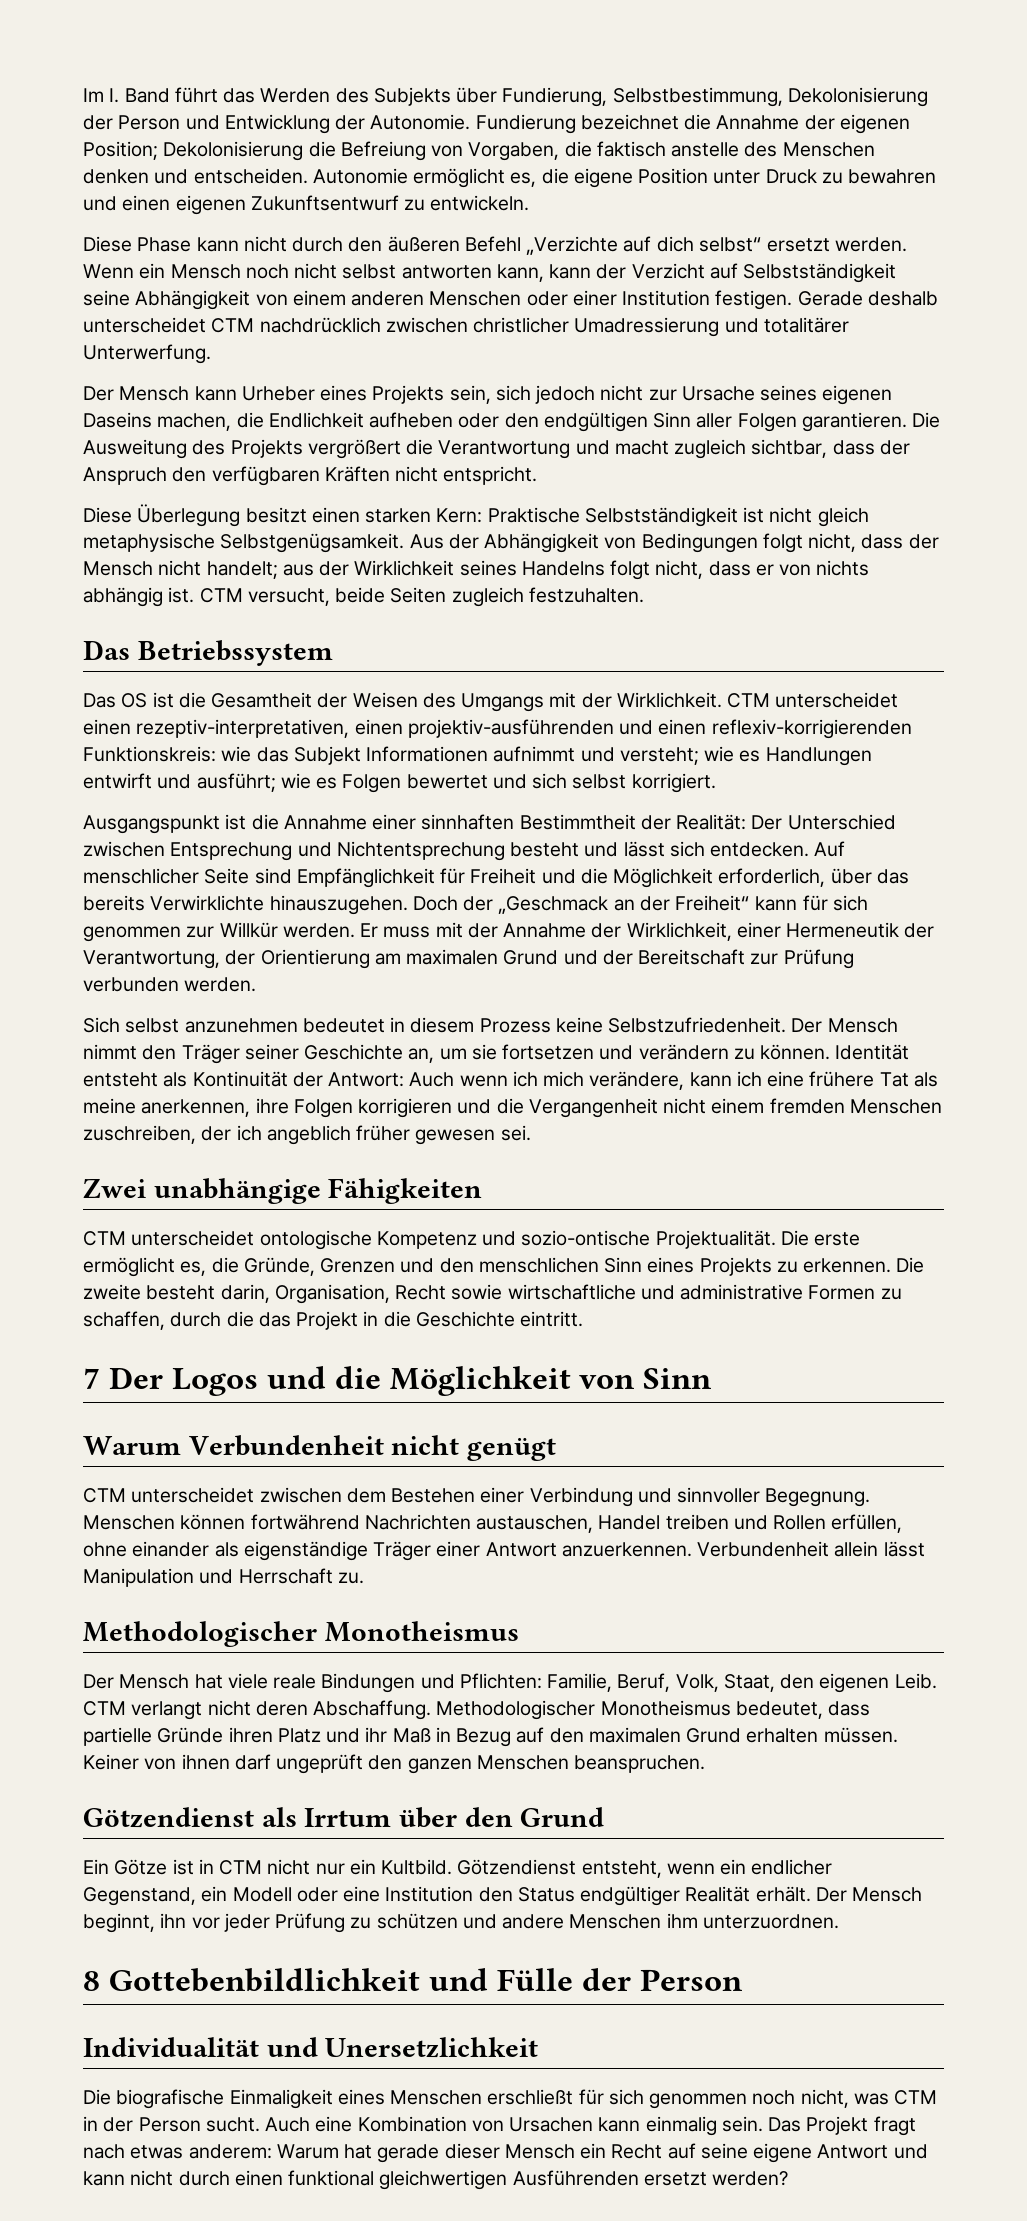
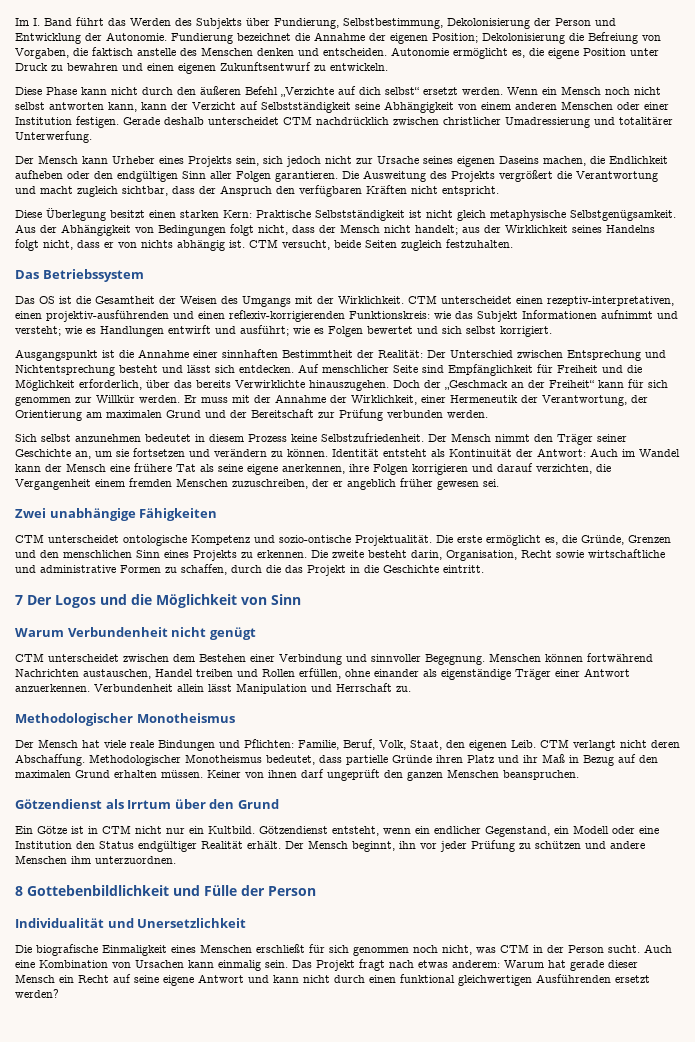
- Identität entsteht als Kontinuität der Antwort: Auch wenn ich mich verändere, kann ich eine frühere Tat als meine anerkennen, ihre Folgen korrigieren und die Vergangenheit nicht einem fremden Menschen zuschreiben, der ich angeblich früher gewesen sei.
+ Identität entsteht als Kontinuität der Antwort: Auch im Wandel kann der Mensch eine frühere Tat als seine eigene anerkennen, ihre Folgen korrigieren und darauf verzichten, die Vergangenheit einem fremden Menschen zuzuschreiben, der er angeblich früher gewesen sei.

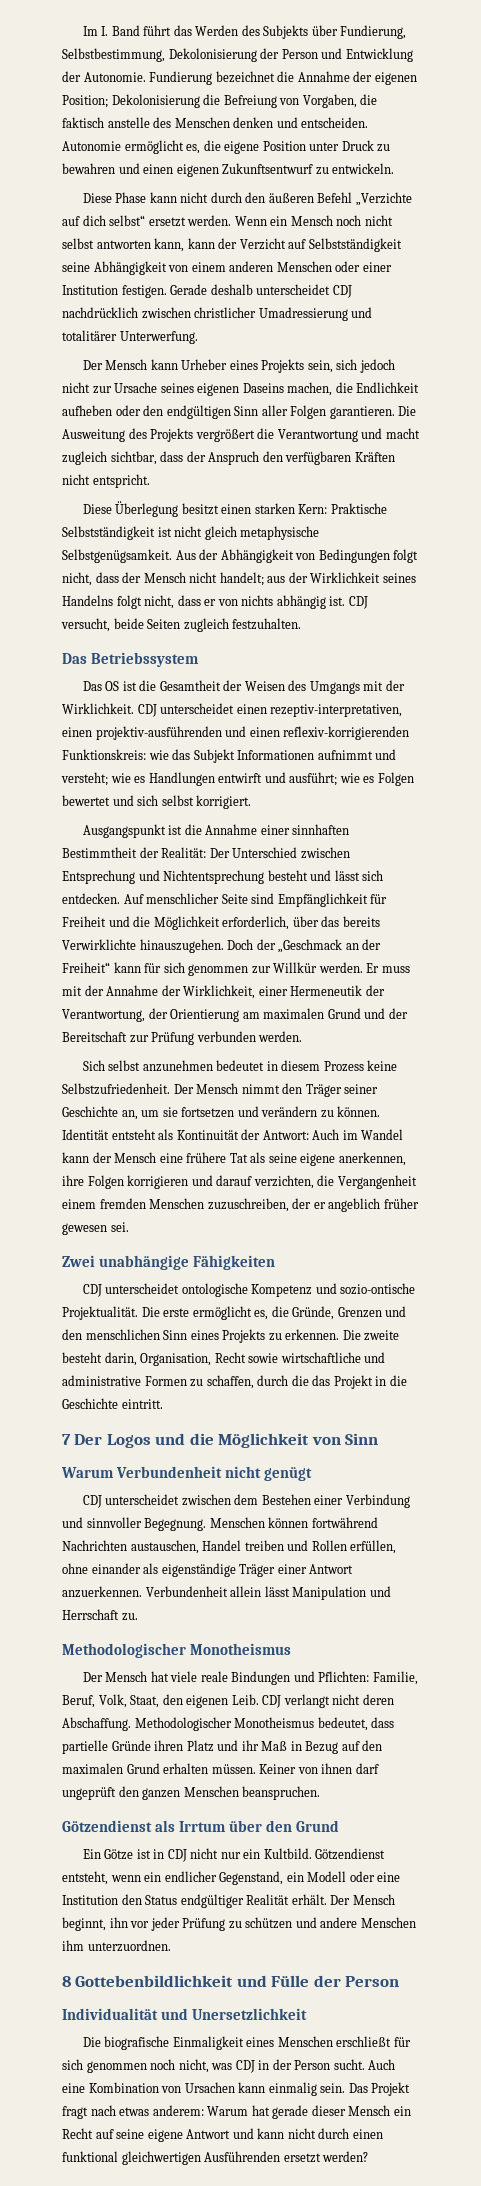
- Gerade deshalb unterscheidet CTM nachdrücklich zwischen christlicher Umadressierung und totalitärer Unterwerfung.
+ Gerade deshalb unterscheidet CDJ nachdrücklich zwischen christlicher Umadressierung und totalitärer Unterwerfung.
- CTM versucht, beide Seiten zugleich festzuhalten.
+ CDJ versucht, beide Seiten zugleich festzuhalten.
- CTM unterscheidet einen rezeptiv-interpretativen, einen projektiv-ausführenden und einen reflexiv-korrigierenden Funktionskreis: wie das Subjekt Informationen aufnimmt und versteht; wie es Handlungen entwirft und ausführt; wie es Folgen bewertet und sich selbst korrigiert.
+ CDJ unterscheidet einen rezeptiv-interpretativen, einen projektiv-ausführenden und einen reflexiv-korrigierenden Funktionskreis: wie das Subjekt Informationen aufnimmt und versteht; wie es Handlungen entwirft und ausführt; wie es Folgen bewertet und sich selbst korrigiert.
- CTM unterscheidet ontologische Kompetenz und sozio-ontische Projektualität.
+ CDJ unterscheidet ontologische Kompetenz und sozio-ontische Projektualität.
- CTM unterscheidet zwischen dem Bestehen einer Verbindung und sinnvoller Begegnung.
+ CDJ unterscheidet zwischen dem Bestehen einer Verbindung und sinnvoller Begegnung.
- CTM verlangt nicht deren Abschaffung.
+ CDJ verlangt nicht deren Abschaffung.
- Ein Götze ist in CTM nicht nur ein Kultbild.
+ Ein Götze ist in CDJ nicht nur ein Kultbild.
- Die biografische Einmaligkeit eines Menschen erschließt für sich genommen noch nicht, was CTM in der Person sucht.
+ Die biografische Einmaligkeit eines Menschen erschließt für sich genommen noch nicht, was CDJ in der Person sucht.

